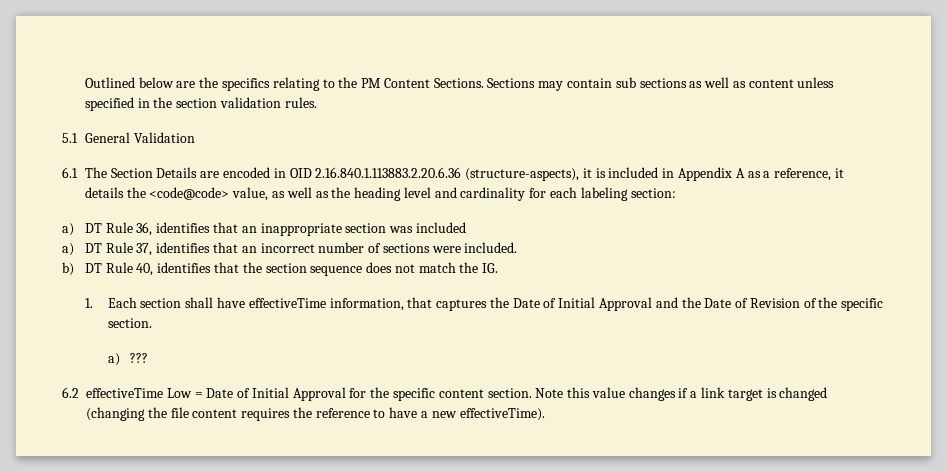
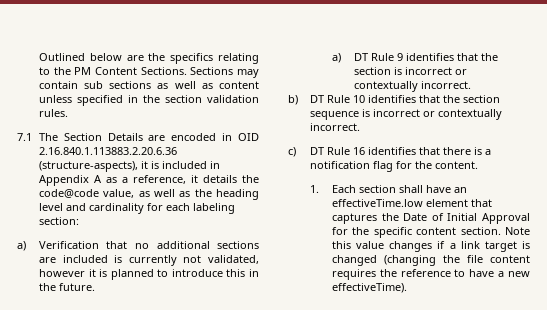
- 5.1 General Validation
- 6.1 The Section Details are encoded in OID 2.16.840.1.113883.2.20.6.36 (structure-aspects), it is included in Appendix A as a reference, it details the <code@code> value, as well as the heading level and cardinality for each labeling section:
+ 7.1 The Section Details are encoded in OID 2.16.840.1.113883.2.20.6.36 (structure-aspects), it is included in Appendix A as a reference, it details the code@code value, as well as the heading level and cardinality for each labeling section:
- a) DT Rule 36, identifies that an inappropriate section was included
- a) DT Rule 37, identifies that an incorrect number of sections were included.
+ a) Verification that no additional sections are included is currently not validated, however it is planned to introduce this in the future.
+ a) DT Rule 9 identifies that the section is incorrect or contextually incorrect.
- b) DT Rule 40, identifies that the section sequence does not match the IG.
+ b) DT Rule 10 identifies that the section sequence is incorrect or contextually incorrect.
+ c) DT Rule 16 identifies that there is a notification flag for the content.
- 1. Each section shall have effectiveTime information, that captures the Date of Initial Approval and the Date of Revision of the specific section.
- a) ???
- 6.2 effectiveTime Low = Date of Initial Approval for the specific content section.
+ 1. Each section shall have an effectiveTime.low element that captures the Date of Initial Approval for the specific content section.

